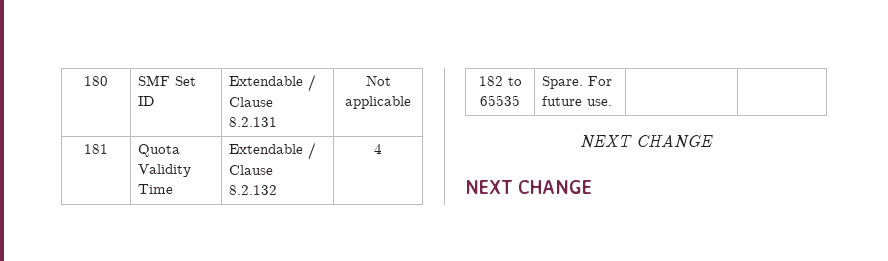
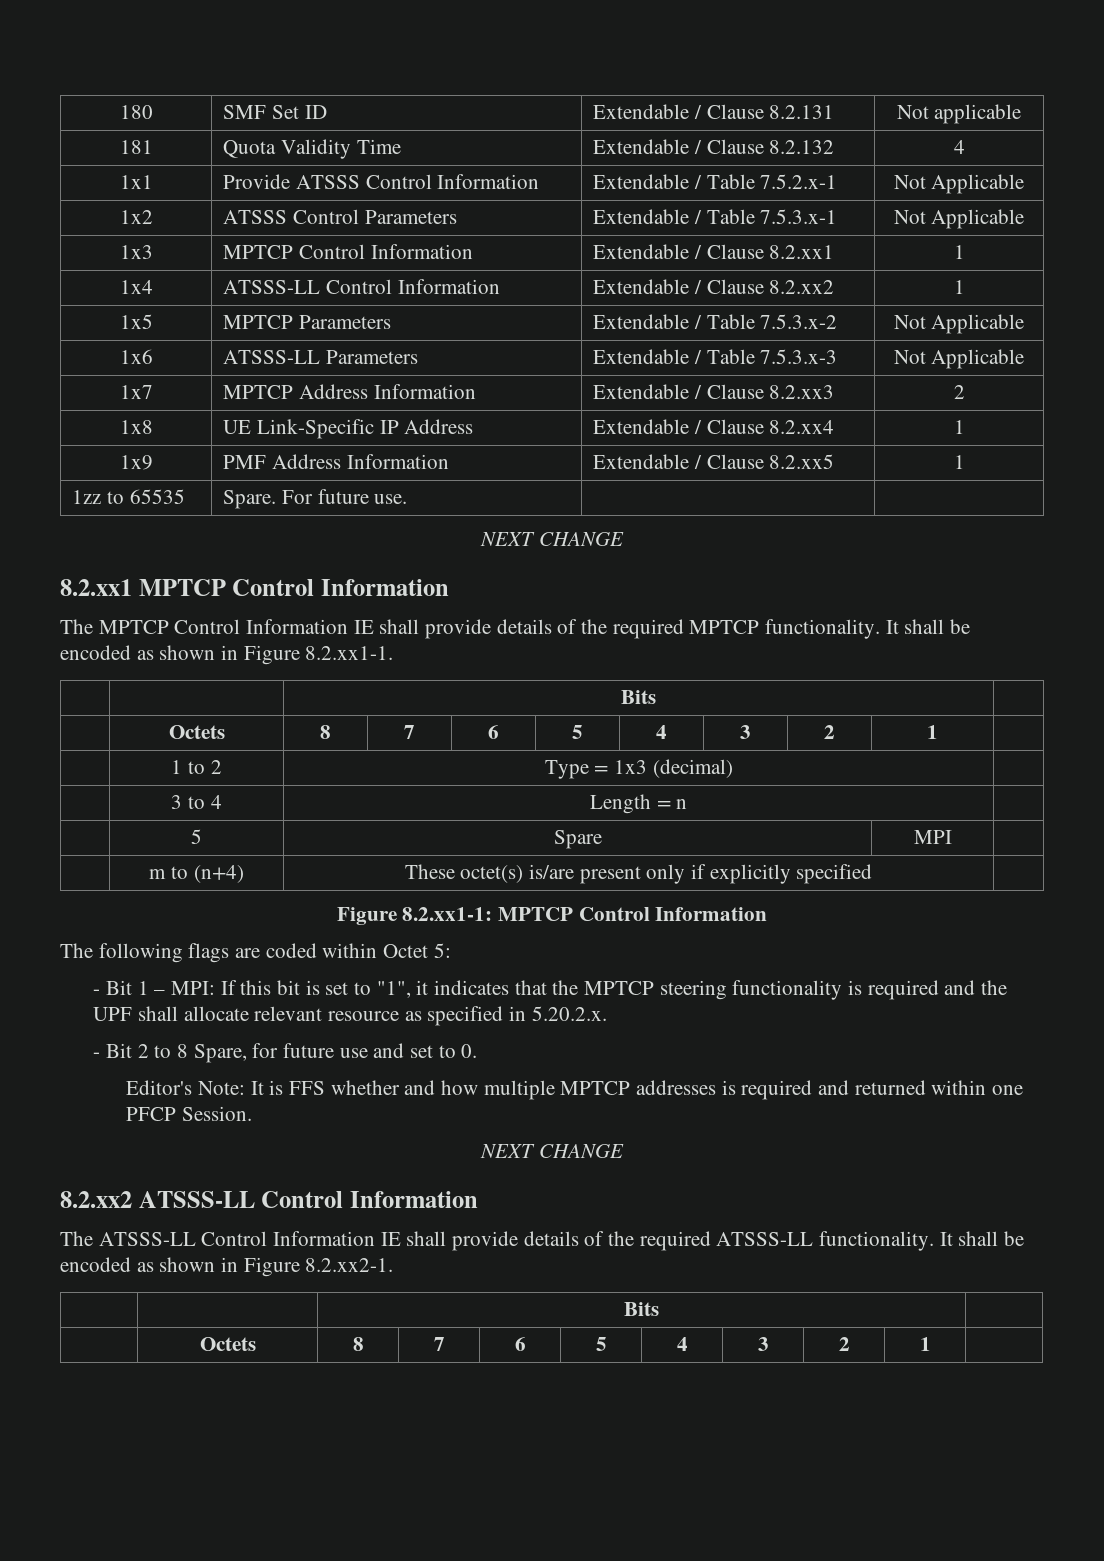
- 182 to 65535 | Spare. For future use. | |
+ 1x1 | Provide ATSSS Control Information | Extendable / Table 7.5.2.x-1 | Not Applicable
+ 1x2 | ATSSS Control Parameters | Extendable / Table 7.5.3.x-1 | Not Applicable
+ 1x3 | MPTCP Control Information | Extendable / Clause 8.2.xx1 | 1
+ 1x4 | ATSSS-LL Control Information | Extendable / Clause 8.2.xx2 | 1
+ 1x5 | MPTCP Parameters | Extendable / Table 7.5.3.x-2 | Not Applicable
+ 1x6 | ATSSS-LL Parameters | Extendable / Table 7.5.3.x-3 | Not Applicable
+ 1x7 | MPTCP Address Information | Extendable / Clause 8.2.xx3 | 2
+ 1x8 | UE Link-Specific IP Address | Extendable / Clause 8.2.xx4 | 1
+ 1x9 | PMF Address Information | Extendable / Clause 8.2.xx5 | 1
+ 1zz to 65535 | Spare. For future use. | |
  NEXT CHANGE
+ 8.2.xx1 MPTCP Control Information
+ The MPTCP Control Information IE shall provide details of the required MPTCP functionality. It shall be encoded as shown in Figure 8.2.xx1-1.
+ | | Bits |
+ | Octets | 8 | 7 | 6 | 5 | 4 | 3 | 2 | 1 |
+ | 1 to 2 | Type = 1x3 (decimal) |
+ | 3 to 4 | Length = n |
+ | 5 | Spare | MPI |
+ | m to (n+4) | These octet(s) is/are present only if explicitly specified |
+ Figure 8.2.xx1-1: MPTCP Control Information
+ The following flags are coded within Octet 5:
+ - Bit 1 – MPI: If this bit is set to "1", it indicates that the MPTCP steering functionality is required and the UPF shall allocate relevant resource as specified in 5.20.2.x.
+ - Bit 2 to 8 Spare, for future use and set to 0.
+ Editor's Note: It is FFS whether and how multiple MPTCP addresses is required and returned within one PFCP Session.
  NEXT CHANGE
+ 8.2.xx2 ATSSS-LL Control Information
+ The ATSSS-LL Control Information IE shall provide details of the required ATSSS-LL functionality. It shall be encoded as shown in Figure 8.2.xx2-1.
+ | | Bits |
+ | Octets | 8 | 7 | 6 | 5 | 4 | 3 | 2 | 1 |

